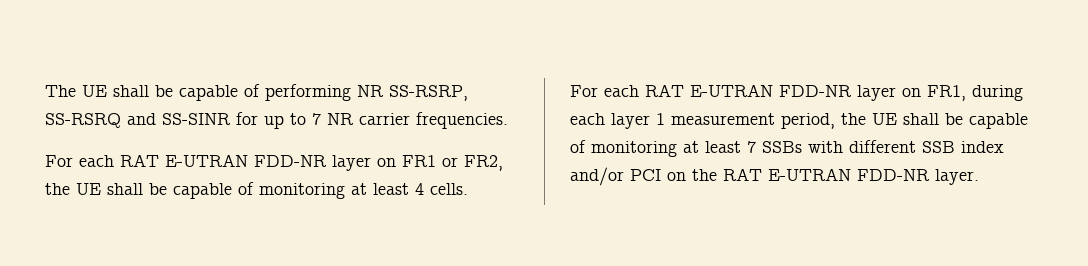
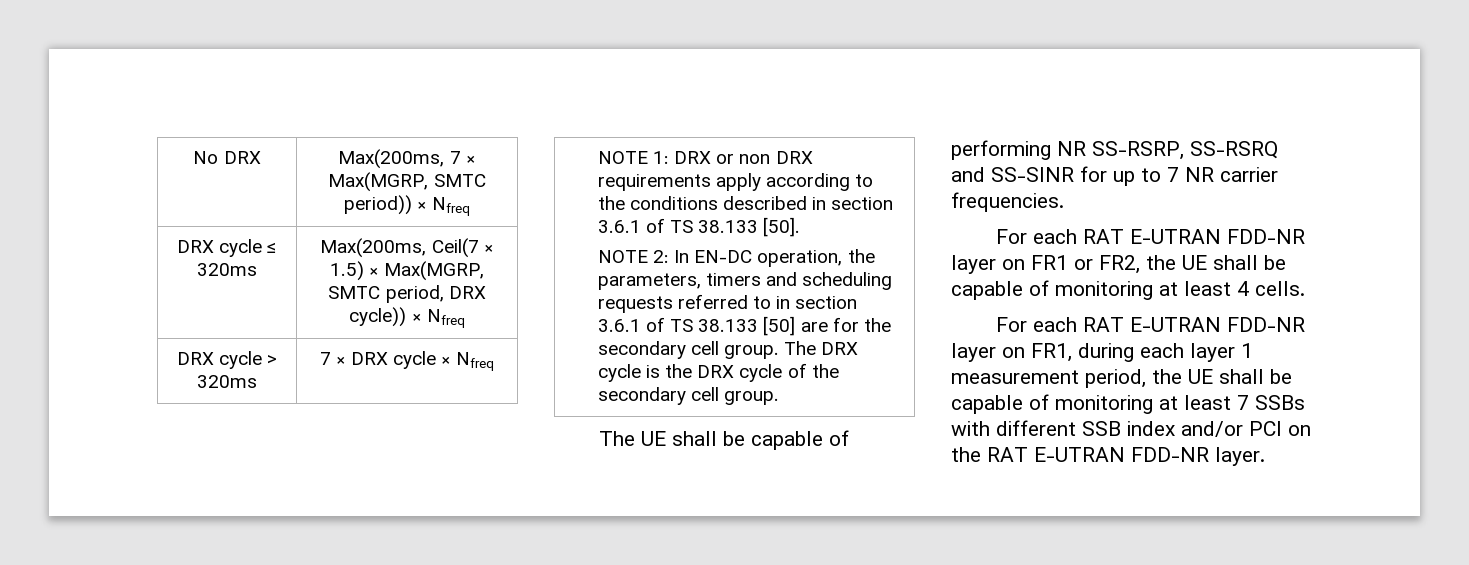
+ No DRX | Max(200ms, 7 × Max(MGRP, SMTC period)) × Nfreq
+ DRX cycle ≤ 320ms | Max(200ms, Ceil(7 × 1.5) × Max(MGRP, SMTC period, DRX cycle)) × Nfreq
+ DRX cycle > 320ms | 7 × DRX cycle × Nfreq
+ NOTE 1: DRX or non DRX requirements apply according to the conditions described in section 3.6.1 of TS 38.133 [50].
+ NOTE 2: In EN-DC operation, the parameters, timers and scheduling requests referred to in section 3.6.1 of TS 38.133 [50] are for the secondary cell group. The DRX cycle is the DRX cycle of the secondary cell group.

